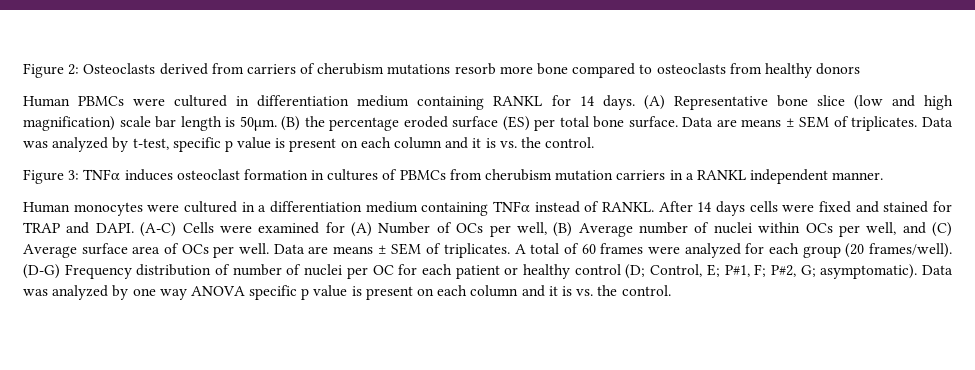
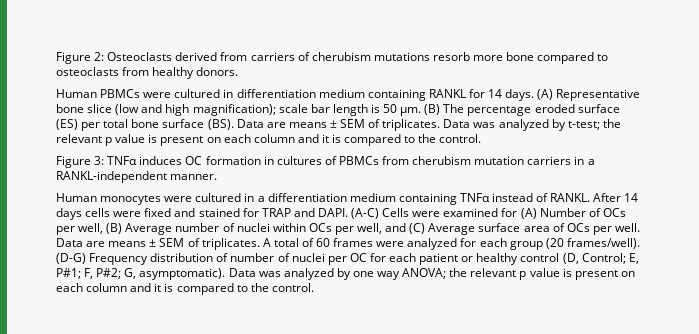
- Figure 2: Osteoclasts derived from carriers of cherubism mutations resorb more bone compared to osteoclasts from healthy donors
+ Figure 2: Osteoclasts derived from carriers of cherubism mutations resorb more bone compared to osteoclasts from healthy donors.
- (A) Representative bone slice (low and high magnification) scale bar length is 50µm. (B) the percentage eroded surface (ES) per total bone surface. Data are means ± SEM of triplicates.
+ (A) Representative bone slice (low and high magnification); scale bar length is 50 µm. (B) The percentage eroded surface (ES) per total bone surface (BS). Data are means ± SEM of triplicates.
- Data was analyzed by t-test, specific p value is present on each column and it is vs. the control.
+ Data was analyzed by t-test; the relevant p value is present on each column and it is compared to the control.
- Figure 3: TNFα induces osteoclast formation in cultures of PBMCs from cherubism mutation carriers in a RANKL independent manner.
+ Figure 3: TNFα induces OC formation in cultures of PBMCs from cherubism mutation carriers in a RANKL-independent manner.
- (D-G) Frequency distribution of number of nuclei per OC for each patient or healthy control (D; Control, E; P#1, F; P#2, G; asymptomatic).
+ (D-G) Frequency distribution of number of nuclei per OC for each patient or healthy control (D, Control; E, P#1; F, P#2; G, asymptomatic).
- Data was analyzed by one way ANOVA specific p value is present on each column and it is vs. the control.
+ Data was analyzed by one way ANOVA; the relevant p value is present on each column and it is compared to the control.

